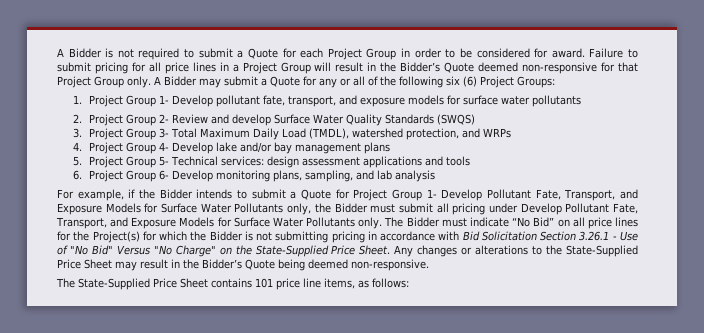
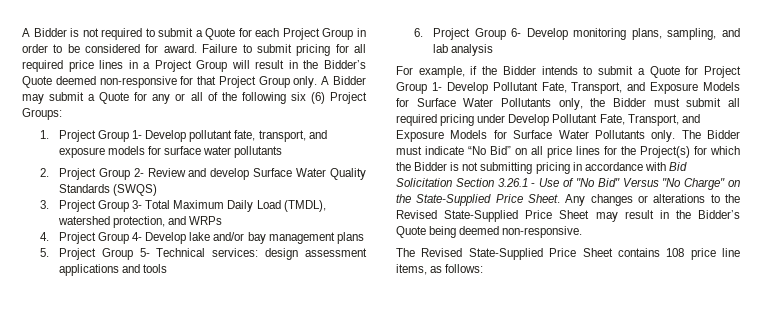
- Failure to submit pricing for all price lines in a Project Group will result in the Bidder’s Quote deemed non-responsive for that Project Group only.
+ Failure to submit pricing for all required price lines in a Project Group will result in the Bidder’s Quote deemed non-responsive for that Project Group only.
- For example, if the Bidder intends to submit a Quote for Project Group 1- Develop Pollutant Fate, Transport, and Exposure Models for Surface Water Pollutants only, the Bidder must submit all pricing under Develop Pollutant Fate, Transport, and Exposure Models for Surface Water Pollutants only.
+ For example, if the Bidder intends to submit a Quote for Project Group 1- Develop Pollutant Fate, Transport, and Exposure Models for Surface Water Pollutants only, the Bidder must submit all required pricing under Develop Pollutant Fate, Transport, and Exposure Models for Surface Water Pollutants only.
- Any changes or alterations to the State-Supplied Price Sheet may result in the Bidder’s Quote being deemed non-responsive.
+ Any changes or alterations to the Revised State-Supplied Price Sheet may result in the Bidder’s Quote being deemed non-responsive.
- The State-Supplied Price Sheet contains 101 price line items, as follows:
+ The Revised State-Supplied Price Sheet contains 108 price line items, as follows:

